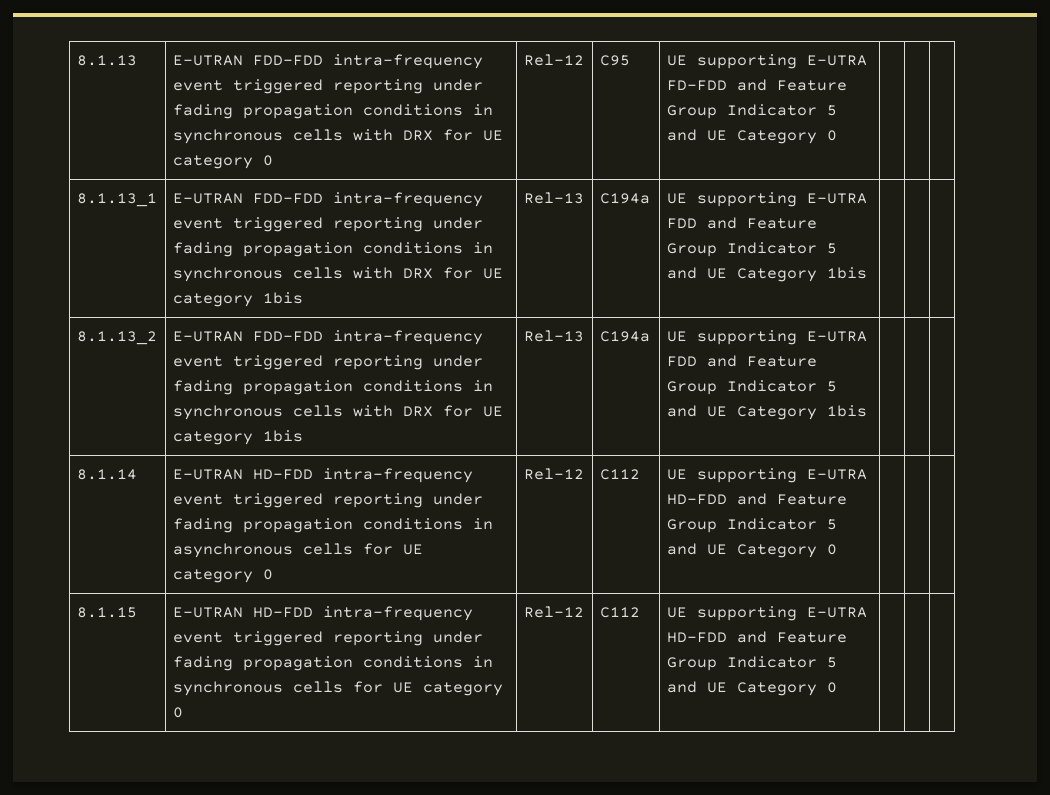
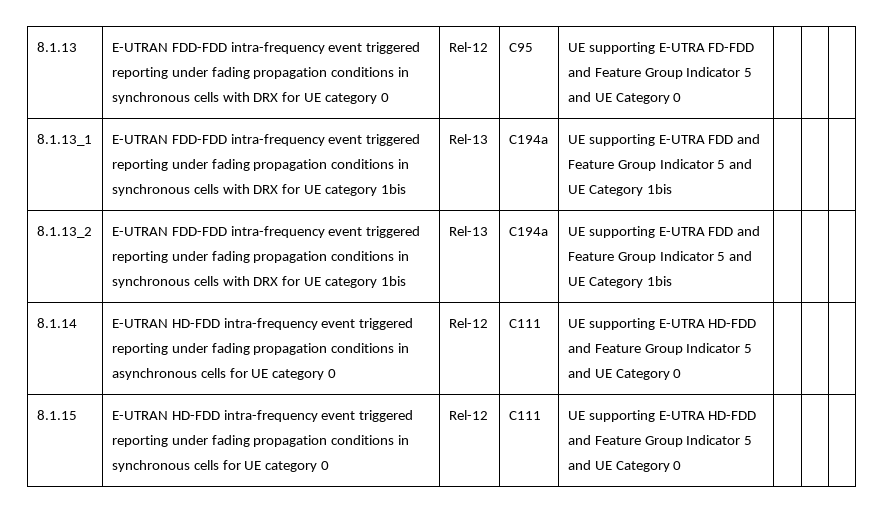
- 8.1.14 | E-UTRAN HD-FDD intra-frequency event triggered reporting under fading propagation conditions in asynchronous cells for UE category 0 | Rel-12 | C112 | UE supporting E-UTRA HD-FDD and Feature Group Indicator 5 and UE Category 0 | | |
+ 8.1.14 | E-UTRAN HD-FDD intra-frequency event triggered reporting under fading propagation conditions in asynchronous cells for UE category 0 | Rel-12 | C111 | UE supporting E-UTRA HD-FDD and Feature Group Indicator 5 and UE Category 0 | | |
- 8.1.15 | E-UTRAN HD-FDD intra-frequency event triggered reporting under fading propagation conditions in synchronous cells for UE category 0 | Rel-12 | C112 | UE supporting E-UTRA HD-FDD and Feature Group Indicator 5 and UE Category 0 | | |
+ 8.1.15 | E-UTRAN HD-FDD intra-frequency event triggered reporting under fading propagation conditions in synchronous cells for UE category 0 | Rel-12 | C111 | UE supporting E-UTRA HD-FDD and Feature Group Indicator 5 and UE Category 0 | | |

